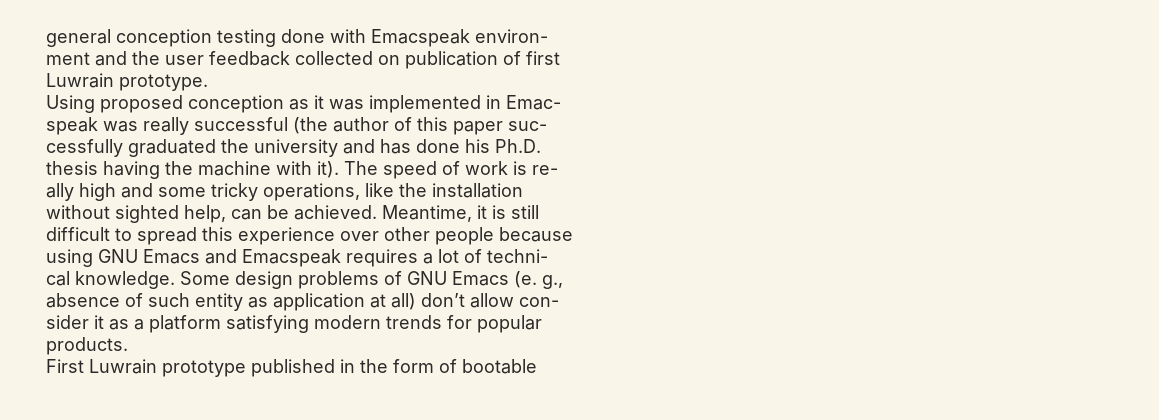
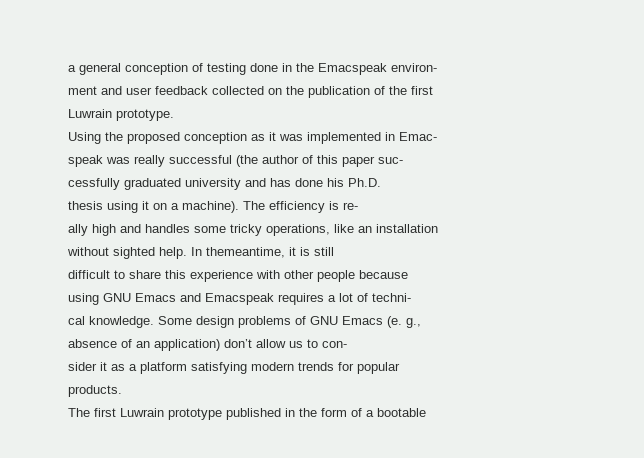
- general conception testing done with Emacspeak environ-
+ a general conception of testing done in the Emacspeak environ-
- ment and the user feedback collected on publication of first
+ ment and user feedback collected on the publication of the first
- Using proposed conception as it was implemented in Emac-
+ Using the proposed conception as it was implemented in Emac-
- cessfully graduated the university and has done his Ph.D.
+ cessfully graduated university and has done his Ph.D.
- thesis having the machine with it). The speed of work is re-
+ thesis using it on a machine). The efficiency is re-
- ally high and some tricky operations, like the installation
+ ally high and handles some tricky operations, like an installation
- without sighted help, can be achieved. Meantime, it is still
+ without sighted help. In themeantime, it is still
- difficult to spread this experience over other people because
+ difficult to share this experience with other people because
- absence of such entity as application at all) don’t allow con-
+ absence of an application) don’t allow us to con-
- First Luwrain prototype published in the form of bootable
+ The first Luwrain prototype published in the form of a bootable

